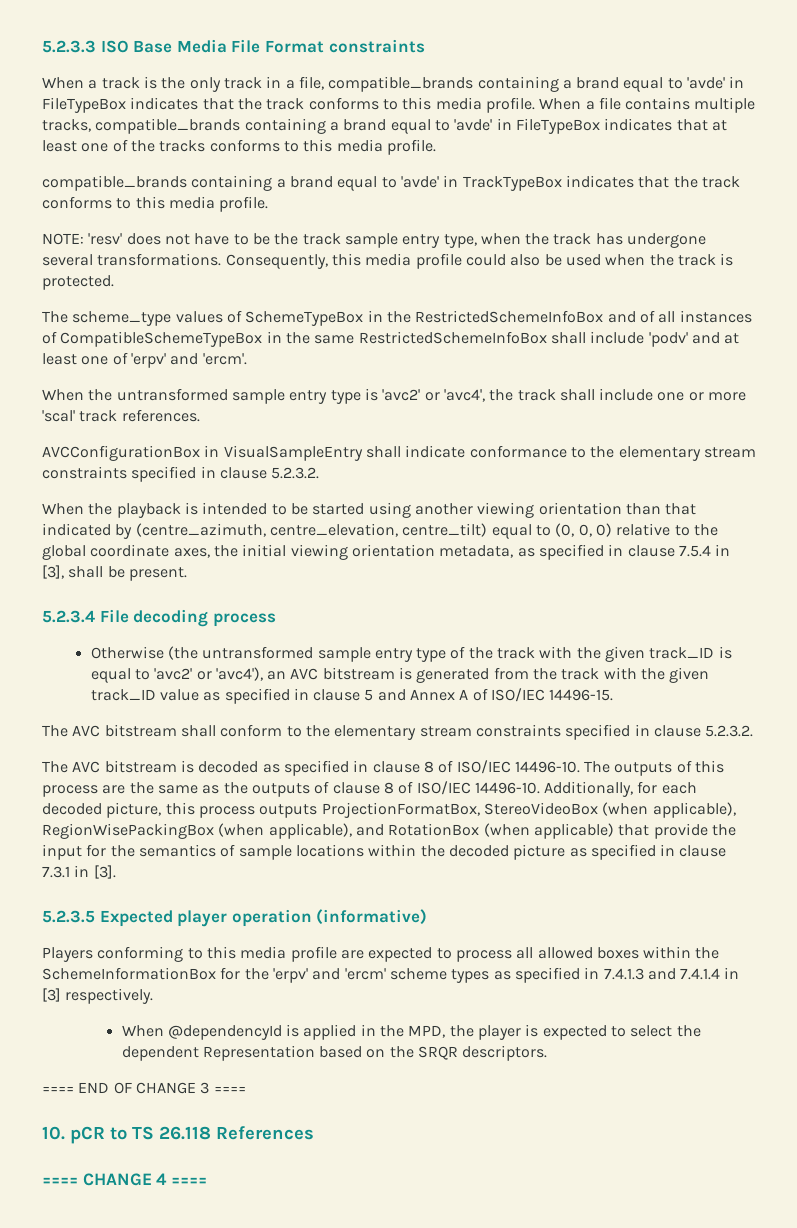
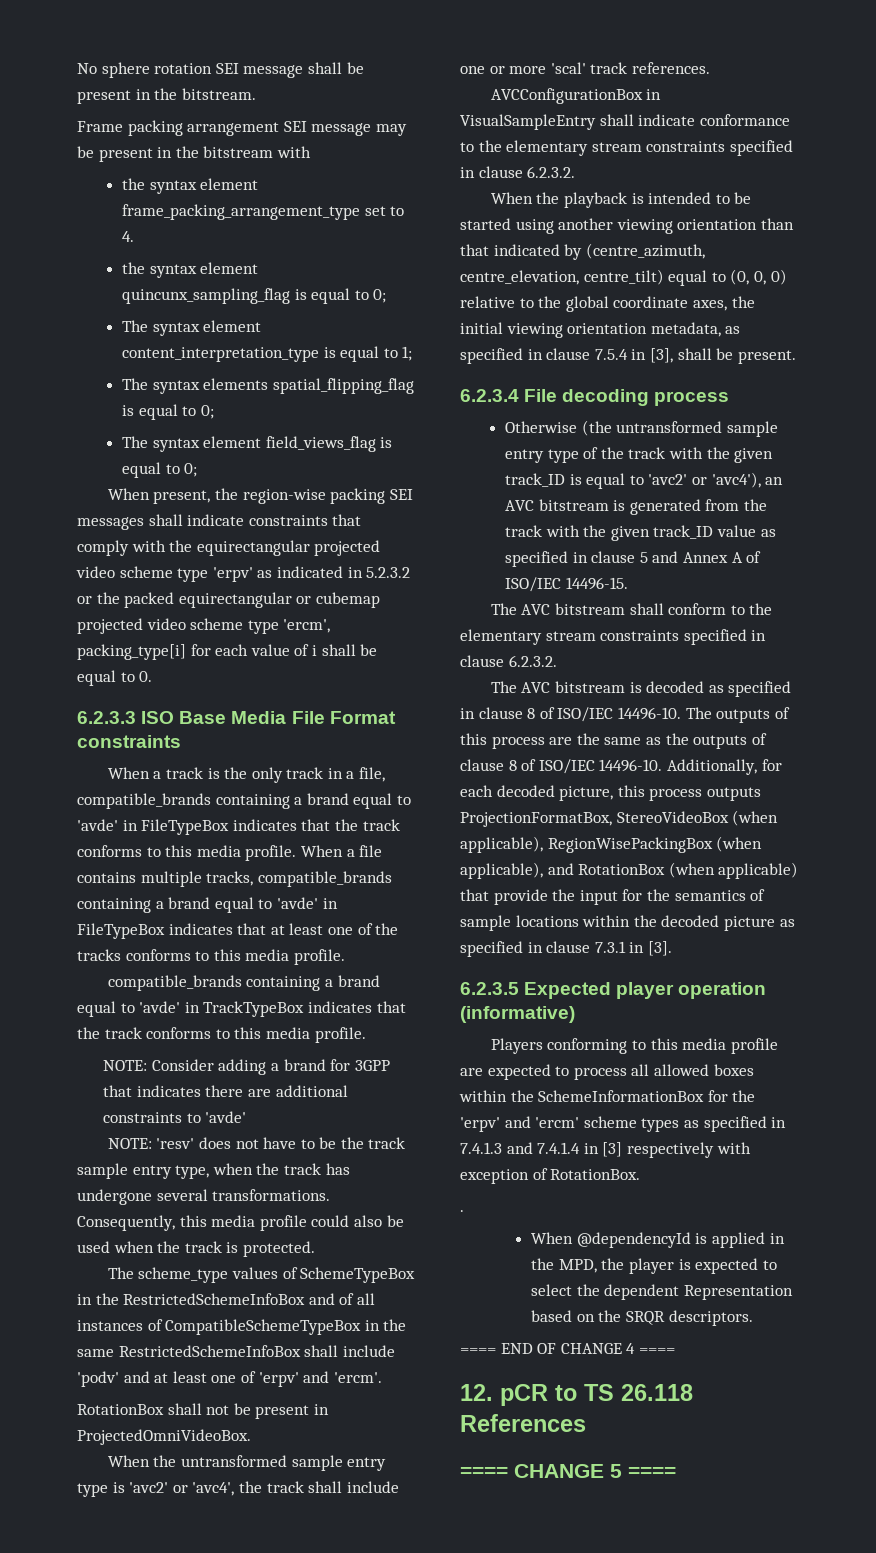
- 5.2.3.3 ISO Base Media File Format constraints
+ No sphere rotation SEI message shall be present in the bitstream.
+ Frame packing arrangement SEI message may be present in the bitstream with
+ the syntax element frame_packing_arrangement_type set to 4.
+ the syntax element quincunx_sampling_flag is equal to 0;
+ The syntax element content_interpretation_type is equal to 1;
+ The syntax elements spatial_flipping_flag is equal to 0;
+ The syntax element field_views_flag is equal to 0;
+ When present, the region-wise packing SEI messages shall indicate constraints that comply with the equirectangular projected video scheme type 'erpv' as indicated in 5.2.3.2 or the packed equirectangular or cubemap projected video scheme type 'ercm', packing_type[i] for each value of i shall be equal to 0.
+ 6.2.3.3 ISO Base Media File Format constraints
+ NOTE: Consider adding a brand for 3GPP that indicates there are additional constraints to 'avde'
+ RotationBox shall not be present in ProjectedOmniVideoBox.
- AVCConfigurationBox in VisualSampleEntry shall indicate conformance to the elementary stream constraints specified in clause 5.2.3.2.
+ AVCConfigurationBox in VisualSampleEntry shall indicate conformance to the elementary stream constraints specified in clause 6.2.3.2.
- 5.2.3.4 File decoding process
+ 6.2.3.4 File decoding process
- The AVC bitstream shall conform to the elementary stream constraints specified in clause 5.2.3.2.
+ The AVC bitstream shall conform to the elementary stream constraints specified in clause 6.2.3.2.
- 5.2.3.5 Expected player operation (informative)
+ 6.2.3.5 Expected player operation (informative)
- Players conforming to this media profile are expected to process all allowed boxes within the SchemeInformationBox for the 'erpv' and 'ercm' scheme types as specified in 7.4.1.3 and 7.4.1.4 in [3] respectively.
+ Players conforming to this media profile are expected to process all allowed boxes within the SchemeInformationBox for the 'erpv' and 'ercm' scheme types as specified in 7.4.1.3 and 7.4.1.4 in [3] respectively with exception of RotationBox.
+ .
- ==== END OF CHANGE 3 ====
+ ==== END OF CHANGE 4 ====
- 10. pCR to TS 26.118 References
+ 12. pCR to TS 26.118 References
- ==== CHANGE 4 ====
+ ==== CHANGE 5 ====

